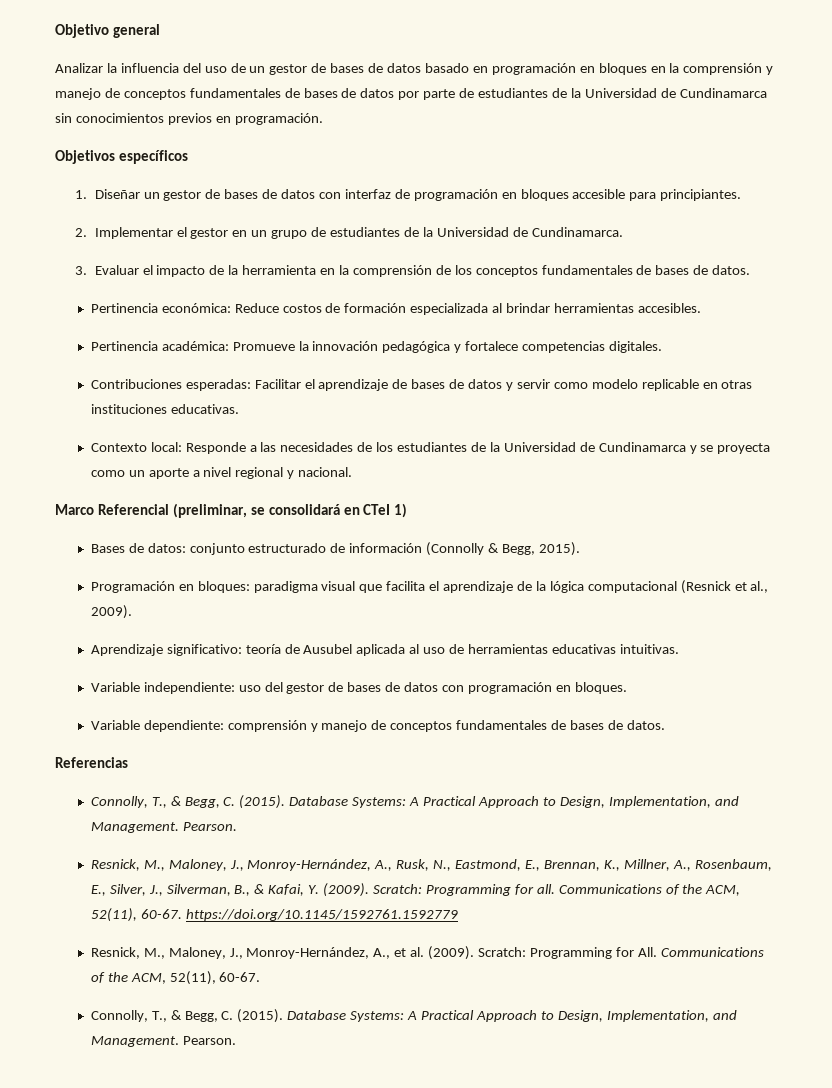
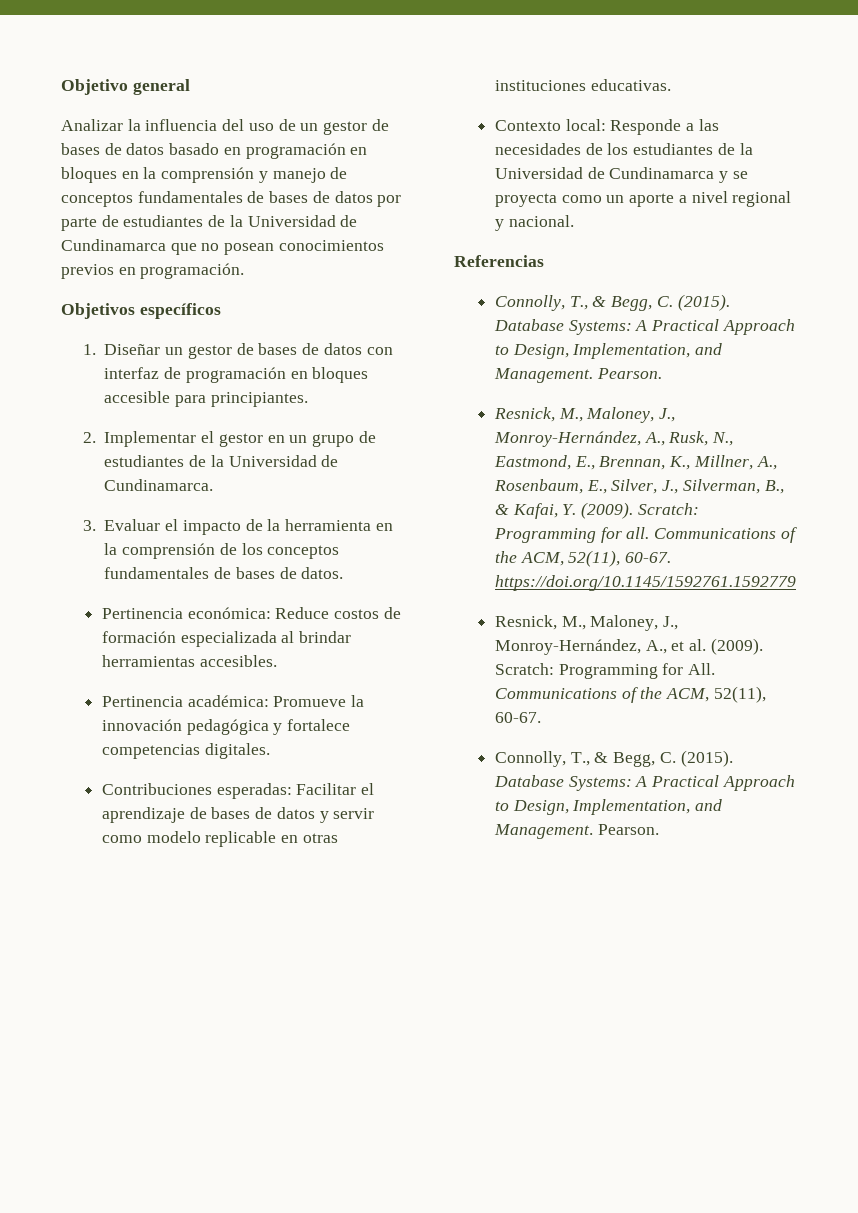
- Analizar la influencia del uso de un gestor de bases de datos basado en programación en bloques en la comprensión y manejo de conceptos fundamentales de bases de datos por parte de estudiantes de la Universidad de Cundinamarca sin conocimientos previos en programación.
+ Analizar la influencia del uso de un gestor de bases de datos basado en programación en bloques en la comprensión y manejo de conceptos fundamentales de bases de datos por parte de estudiantes de la Universidad de Cundinamarca que no posean conocimientos previos en programación.
- Marco Referencial (preliminar, se consolidará en CTeI 1)
- Bases de datos: conjunto estructurado de información (Connolly & Begg, 2015).
- Programación en bloques: paradigma visual que facilita el aprendizaje de la lógica computacional (Resnick et al., 2009).
- Aprendizaje significativo: teoría de Ausubel aplicada al uso de herramientas educativas intuitivas.
- Variable independiente: uso del gestor de bases de datos con programación en bloques.
- Variable dependiente: comprensión y manejo de conceptos fundamentales de bases de datos.

